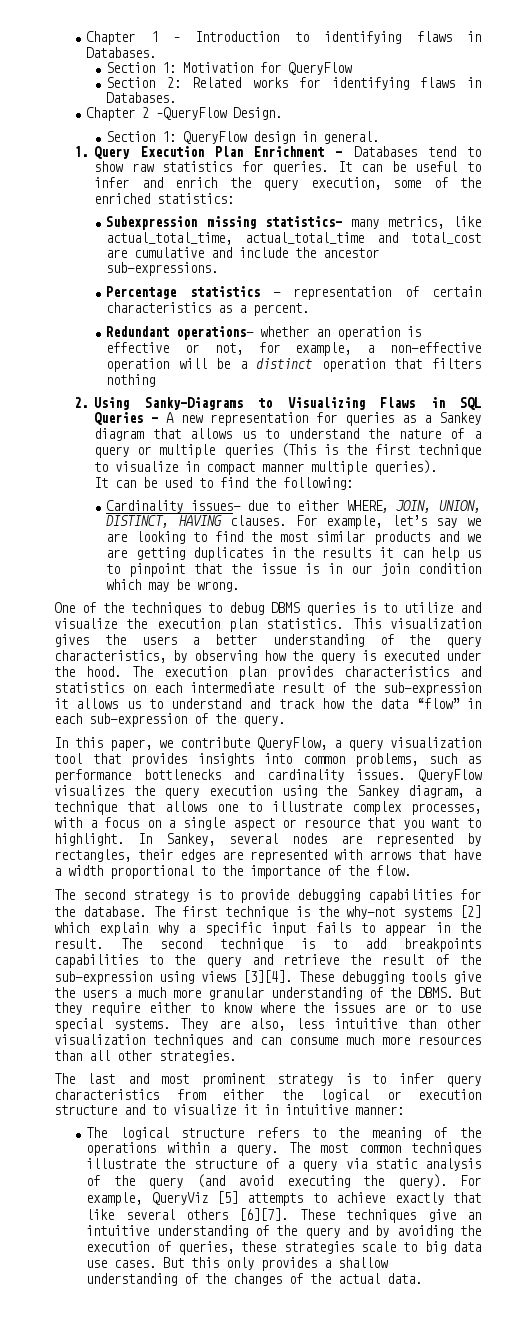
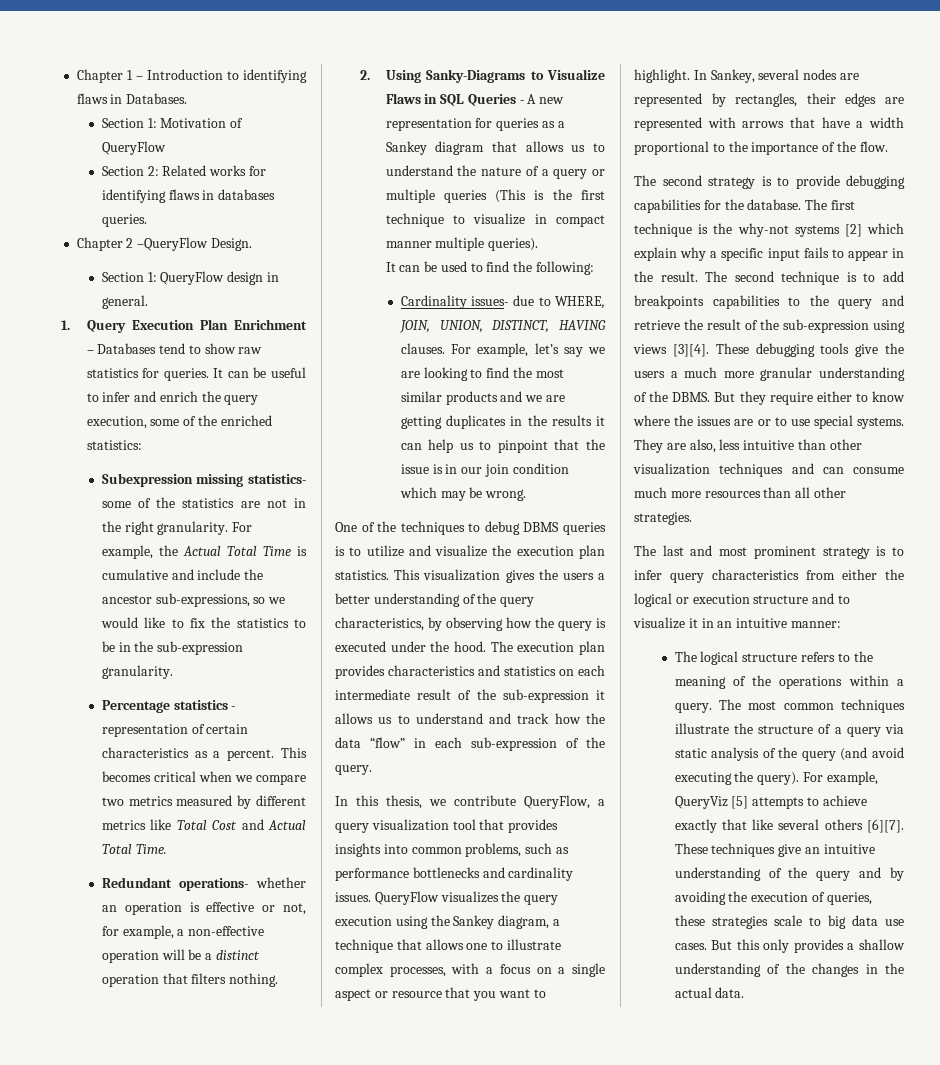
- Section 1: Motivation for QueryFlow
+ Section 1: Motivation of QueryFlow
- Section 2: Related works for identifying flaws in Databases.
+ Section 2: Related works for identifying flaws in databases queries.
- Subexpression missing statistics- many metrics, like actual_total_time, actual_total_time and total_cost are cumulative and include the ancestor sub-expressions.
+ Subexpression missing statistics- some of the statistics are not in the right granularity. For example, the Actual Total Time is cumulative and include the ancestor sub-expressions, so we would like to fix the statistics to be in the sub-expression granularity.
+ This becomes critical when we compare two metrics measured by different metrics like Total Cost and Actual Total Time.
- Redundant operations- whether an operation is effective or not, for example, a non-effective operation will be a distinct operation that filters nothing
+ Redundant operations- whether an operation is effective or not, for example, a non-effective operation will be a distinct operation that filters nothing.
- 2. Using Sanky-Diagrams to Visualizing Flaws in SQL Queries - A new representation for queries as a Sankey diagram that allows us to understand the nature of a query or multiple queries (This is the first technique to visualize in compact manner multiple queries).
+ 2. Using Sanky-Diagrams to Visualize Flaws in SQL Queries - A new representation for queries as a Sankey diagram that allows us to understand the nature of a query or multiple queries (This is the first technique to visualize in compact manner multiple queries).
- Cardinality issues- due to either WHERE, JOIN, UNION, DISTINCT, HAVING clauses.
+ Cardinality issues- due to WHERE, JOIN, UNION, DISTINCT, HAVING clauses.
- In this paper, we contribute QueryFlow, a query visualization tool that provides insights into common problems, such as performance bottlenecks and cardinality issues.
+ In this thesis, we contribute QueryFlow, a query visualization tool that provides insights into common problems, such as performance bottlenecks and cardinality issues.
- The last and most prominent strategy is to infer query characteristics from either the logical or execution structure and to visualize it in intuitive manner:
+ The last and most prominent strategy is to infer query characteristics from either the logical or execution structure and to visualize it in an intuitive manner:
- But this only provides a shallow understanding of the changes of the actual data.
+ But this only provides a shallow understanding of the changes in the actual data.

